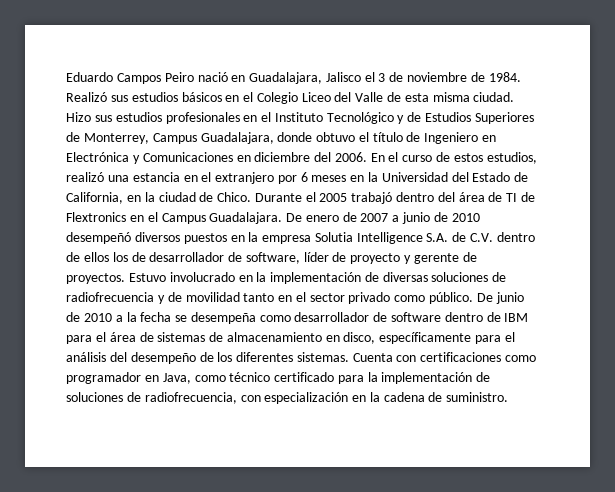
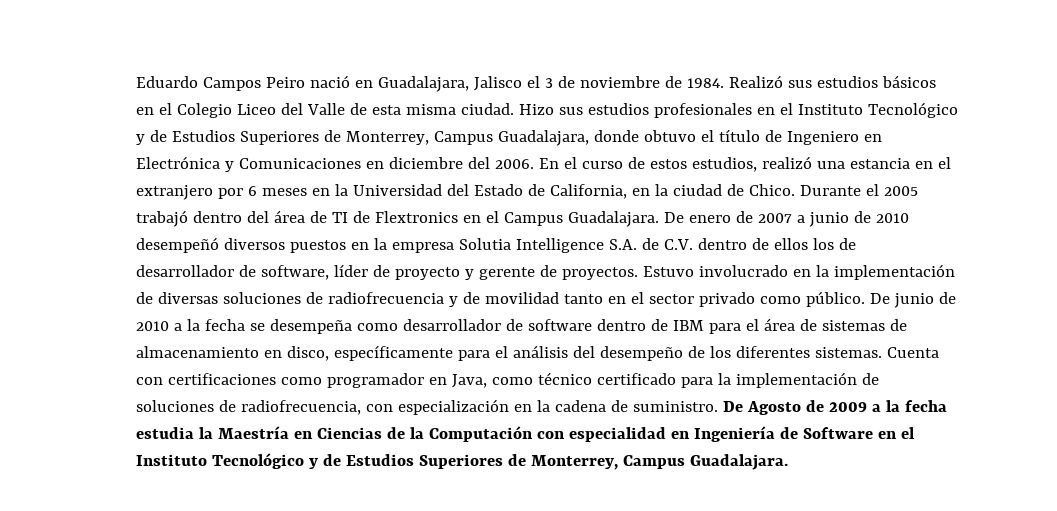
+ De Agosto de 2009 a la fecha estudia la Maestría en Ciencias de la Computación con especialidad en Ingeniería de Software en el Instituto Tecnológico y de Estudios Superiores de Monterrey, Campus Guadalajara.

